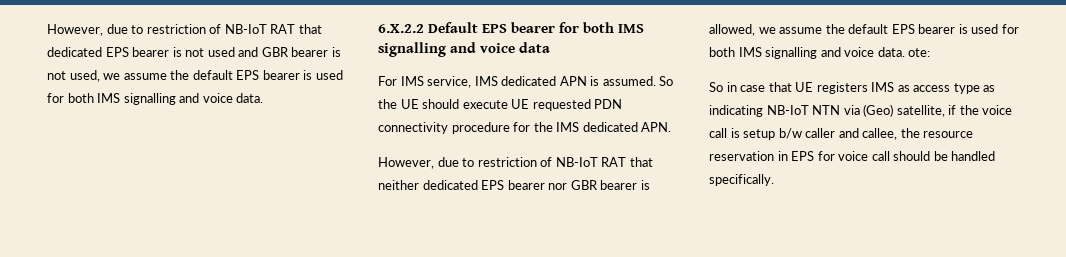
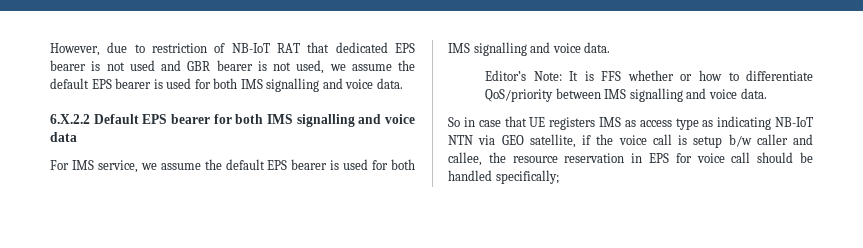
- For IMS service, IMS dedicated APN is assumed. So the UE should execute UE requested PDN connectivity procedure for the IMS dedicated APN.
- However, due to restriction of NB-IoT RAT that neither dedicated EPS bearer nor GBR bearer is allowed, we assume the default EPS bearer is used for both IMS signalling and voice data. ote:
+ For IMS service, we assume the default EPS bearer is used for both IMS signalling and voice data.
+ Editor’s Note: It is FFS whether or how to differentiate QoS/priority between IMS signalling and voice data.
- So in case that UE registers IMS as access type as indicating NB-IoT NTN via (Geo) satellite, if the voice call is setup b/w caller and callee, the resource reservation in EPS for voice call should be handled specifically.
+ So in case that UE registers IMS as access type as indicating NB-IoT NTN via GEO satellite, if the voice call is setup b/w caller and callee, the resource reservation in EPS for voice call should be handled specifically;

